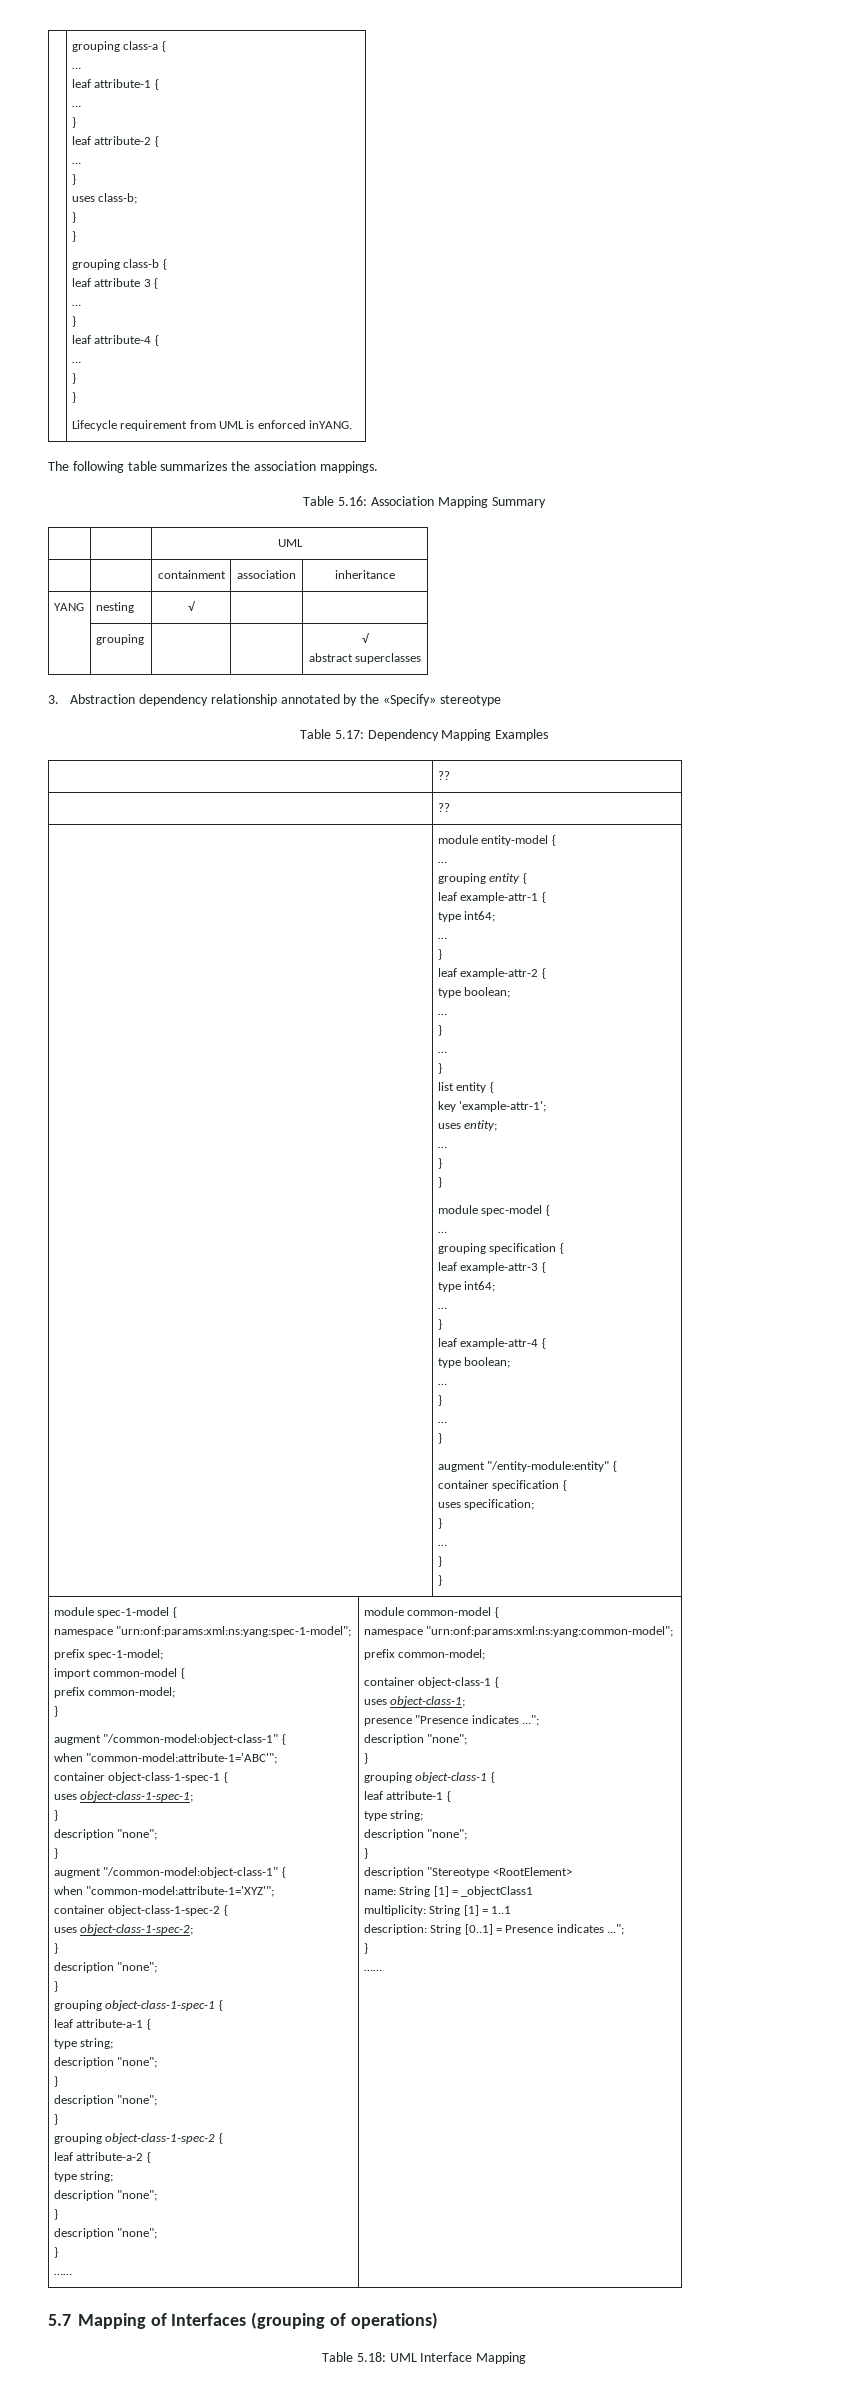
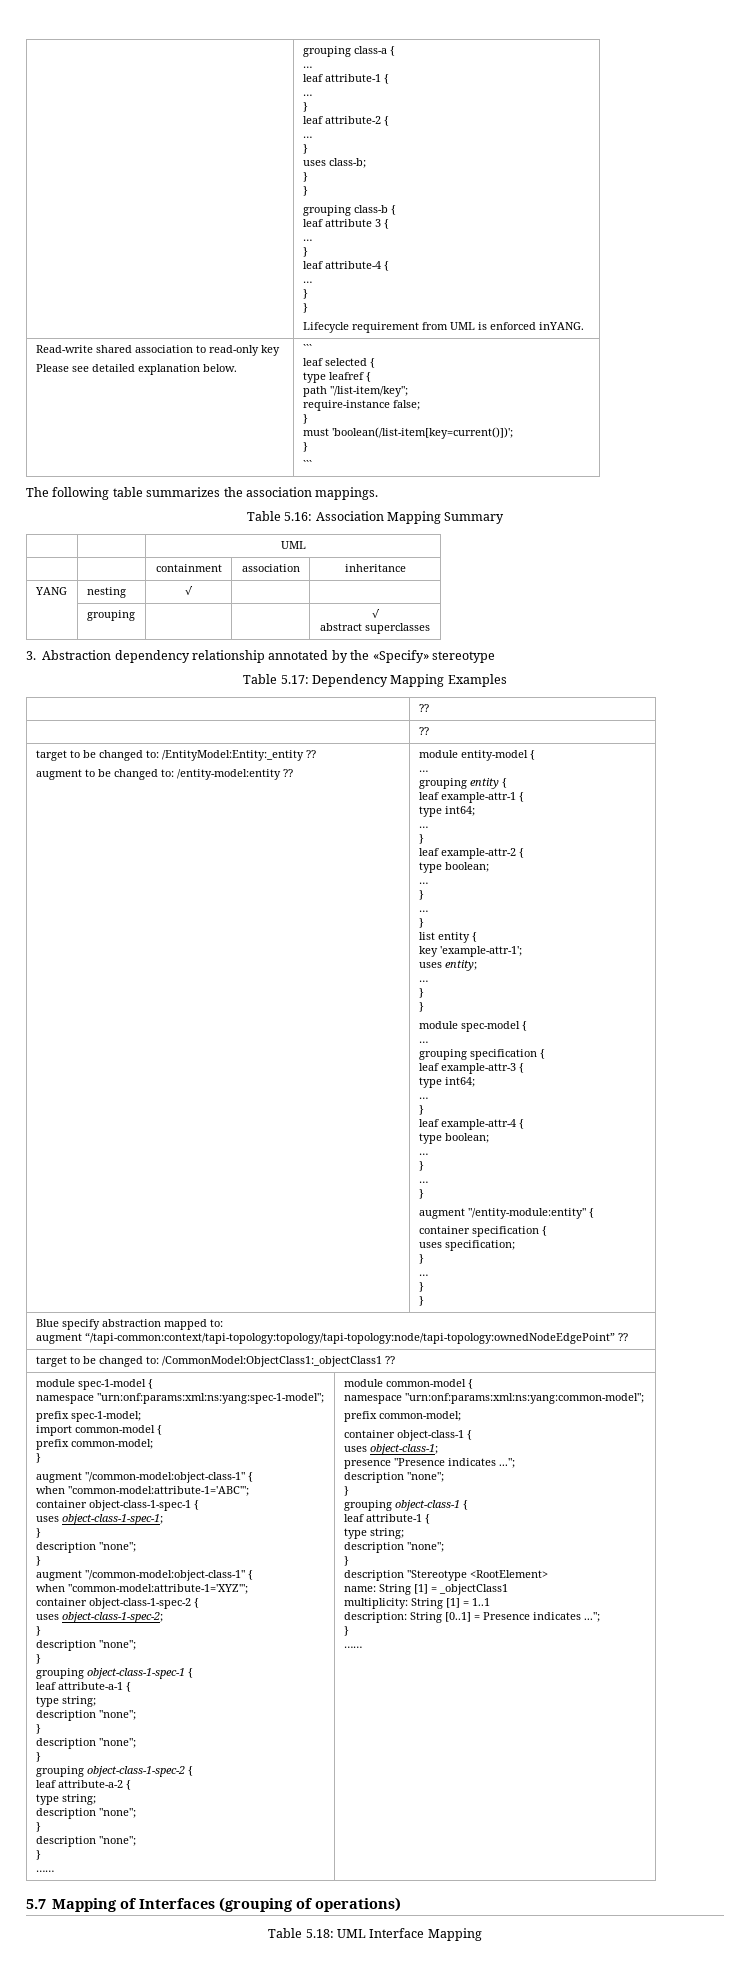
+ Read-write shared association to read-only key
+ Please see detailed explanation below. | ```
+ leaf selected {
+ type leafref {
+ path "/list-item/key";
+ require-instance false;
+ }
+ must 'boolean(/list-item[key=current()])';
+ }
+ ```
+ target to be changed to: /EntityModel:Entity:_entity ??
+ augment to be changed to: /entity-model:entity ??
+ Blue specify abstraction mapped to:
+ augment “/tapi-common:context/tapi-topology:topology/tapi-topology:node/tapi-topology:ownedNodeEdgePoint” ??
+ target to be changed to: /CommonModel:ObjectClass1:_objectClass1 ??

